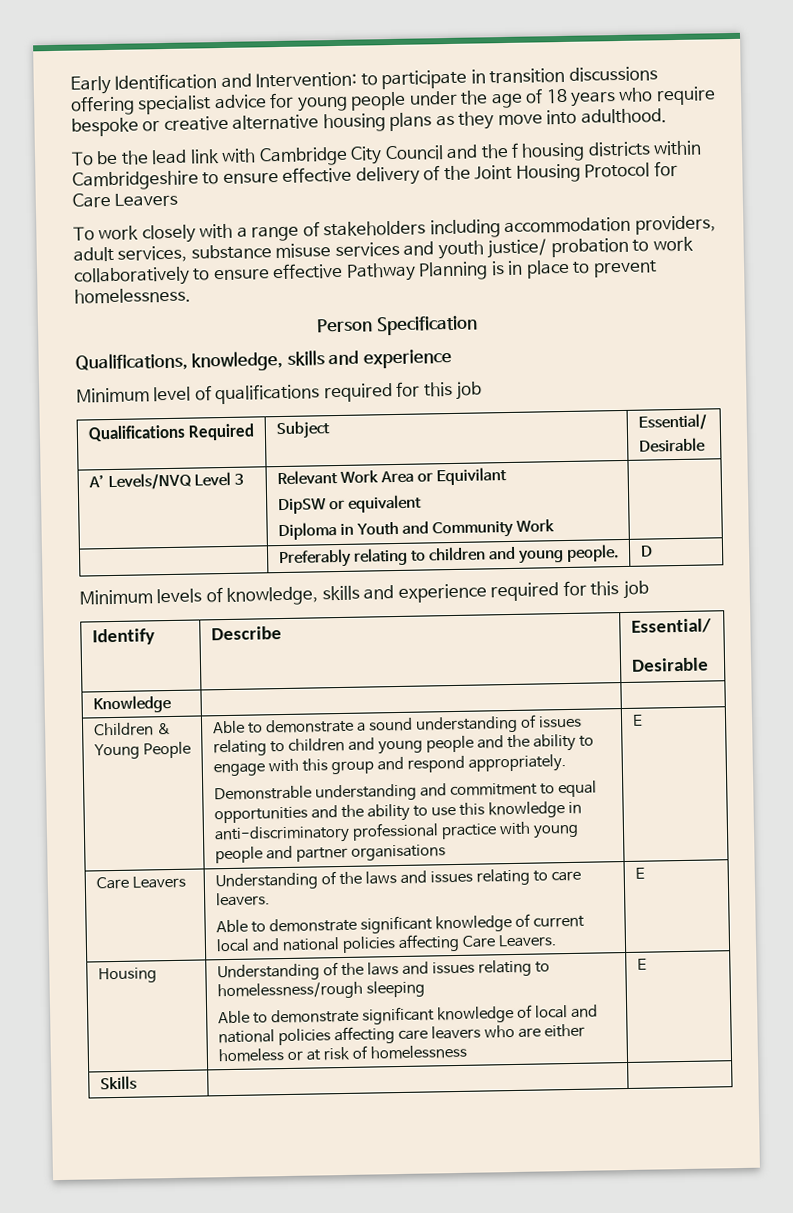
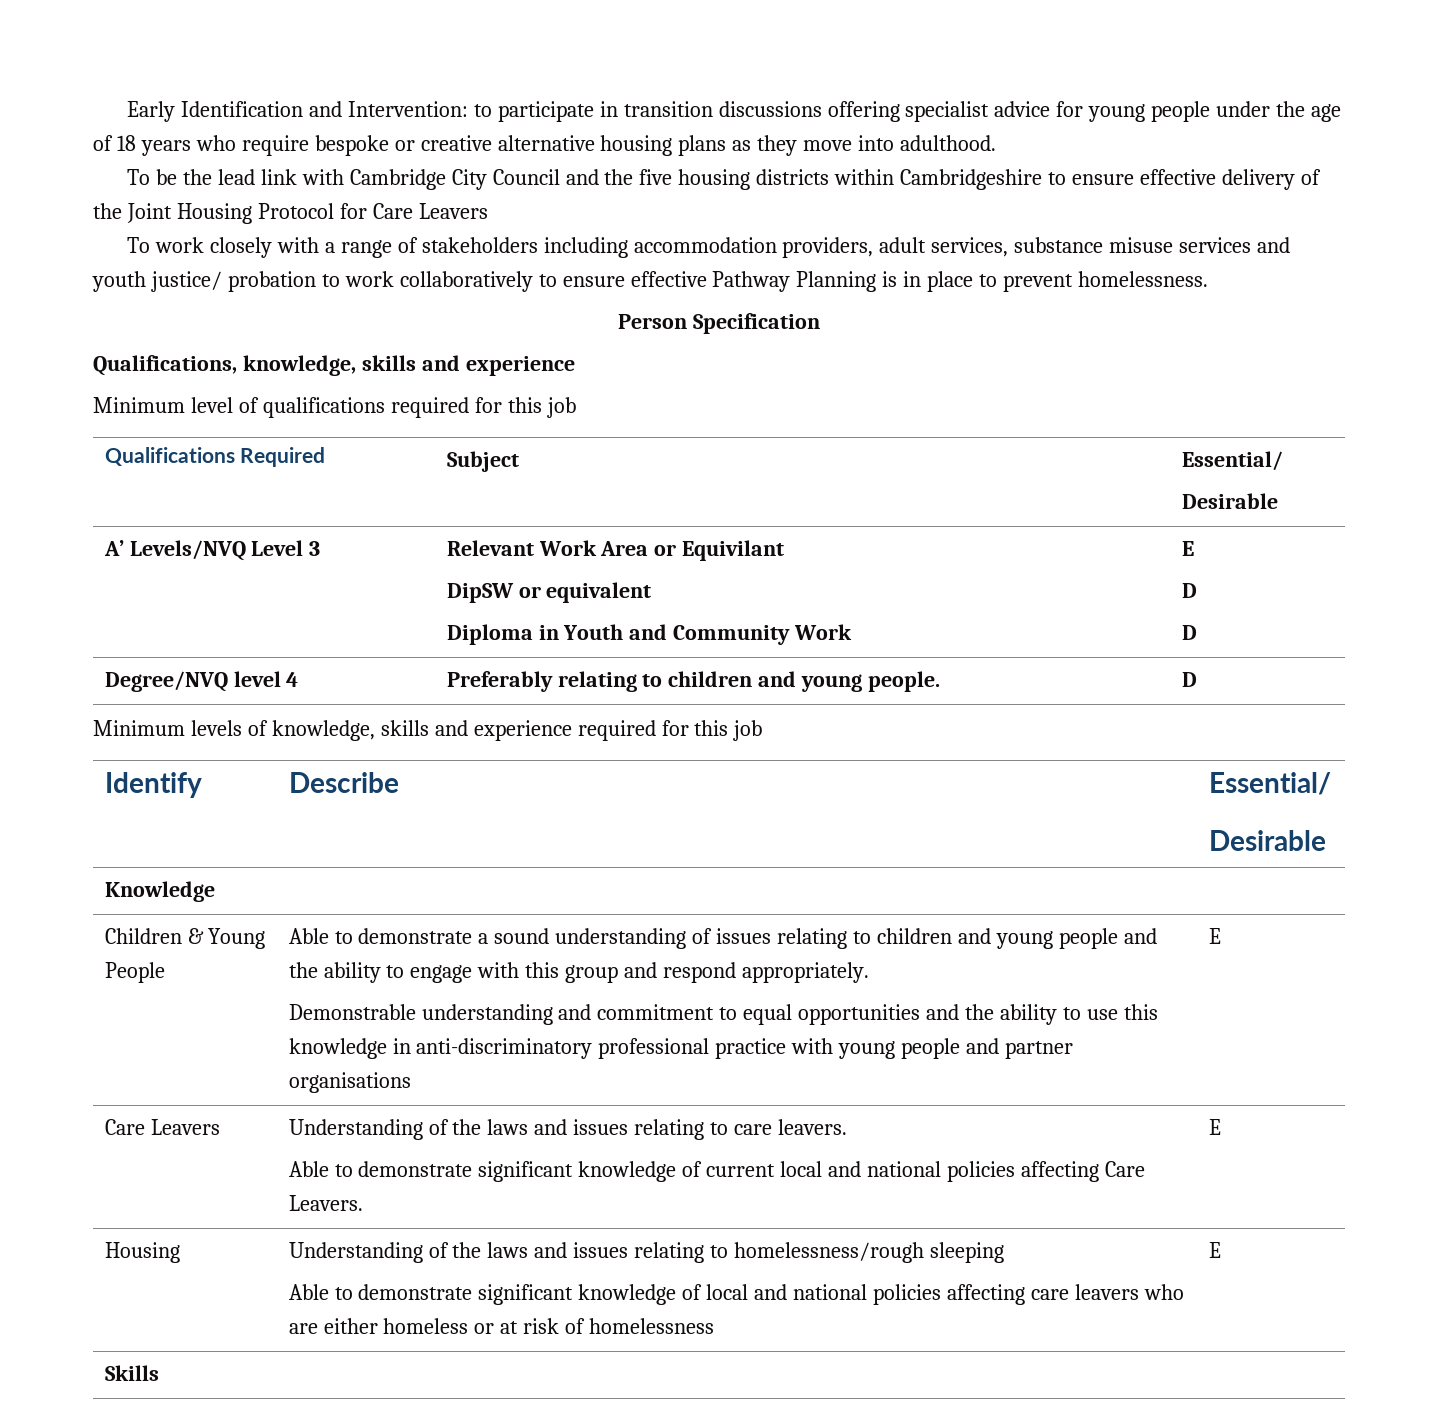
- To be the lead link with Cambridge City Council and the f housing districts within Cambridgeshire to ensure effective delivery of the Joint Housing Protocol for Care Leavers
+ To be the lead link with Cambridge City Council and the five housing districts within Cambridgeshire to ensure effective delivery of the Joint Housing Protocol for Care Leavers
  A’ Levels/NVQ Level 3 | Relevant Work Area or Equivilant
  DipSW or equivalent
- Diploma in Youth and Community Work |
- | Preferably relating to children and young people. | D
+ Diploma in Youth and Community Work | E
+ D
+ D
+ Degree/NVQ level 4 | Preferably relating to children and young people. | D

